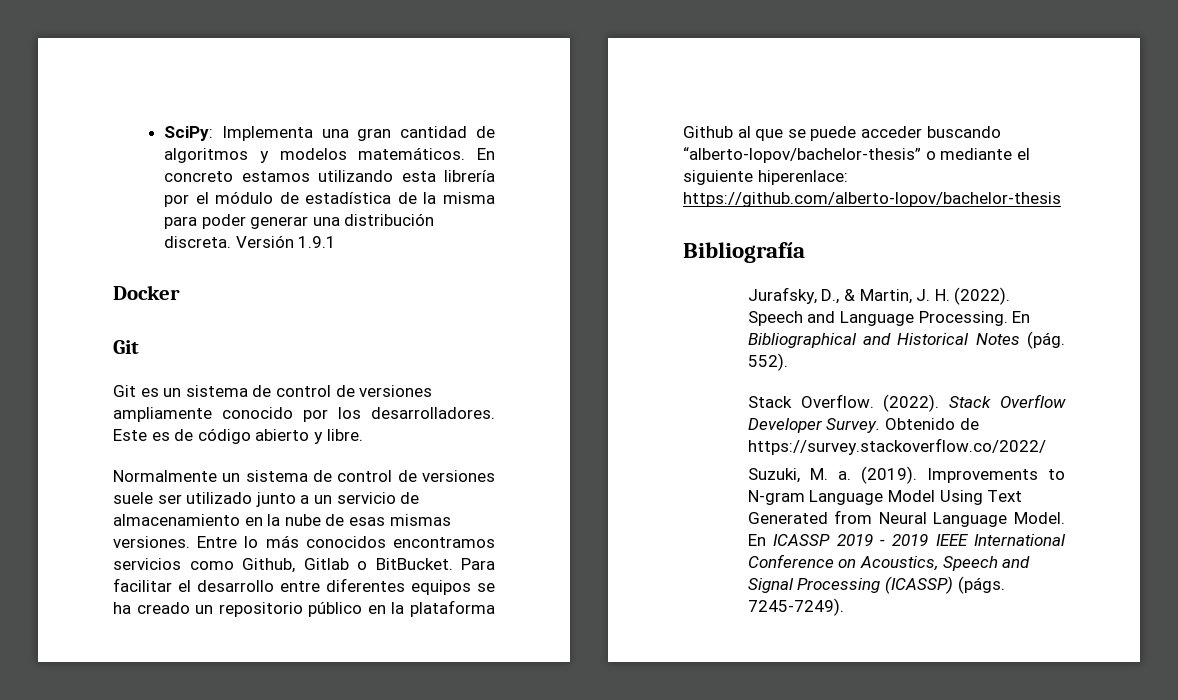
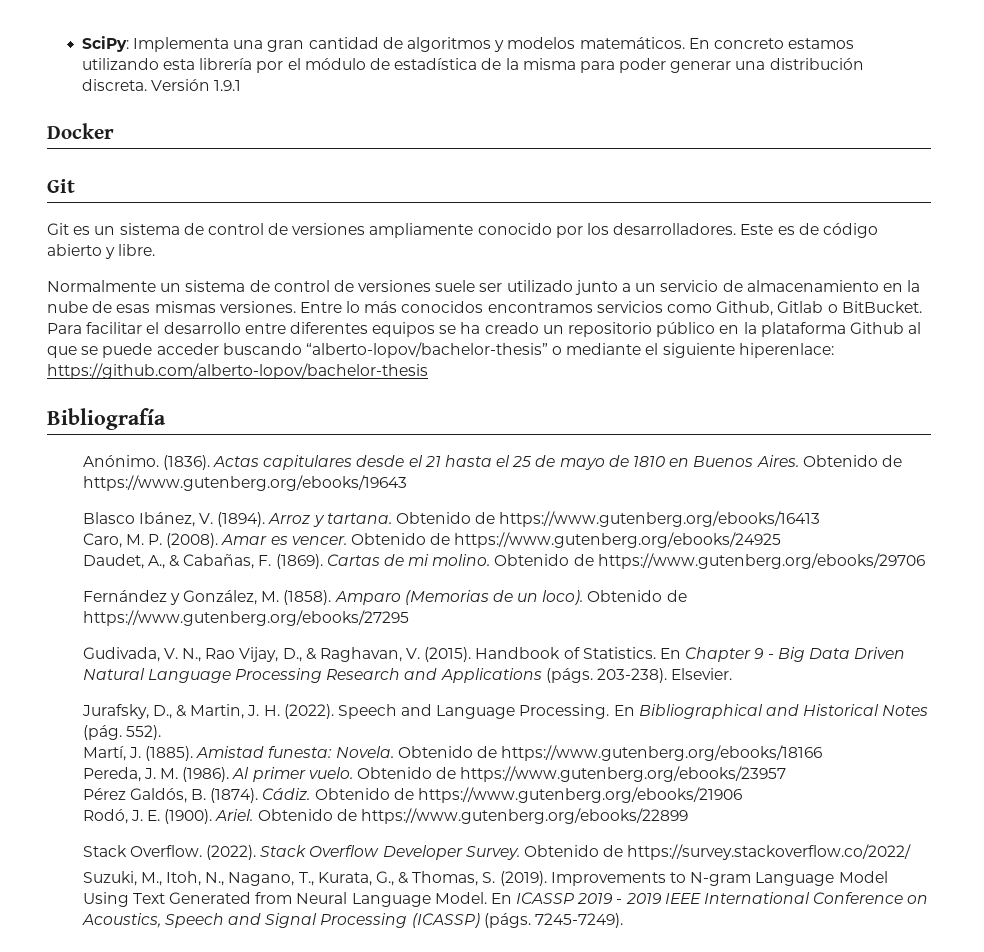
+ Anónimo. (1836). Actas capitulares desde el 21 hasta el 25 de mayo de 1810 en Buenos Aires. Obtenido de https://www.gutenberg.org/ebooks/19643
+ Blasco Ibánez, V. (1894). Arroz y tartana. Obtenido de https://www.gutenberg.org/ebooks/16413
+ Caro, M. P. (2008). Amar es vencer. Obtenido de https://www.gutenberg.org/ebooks/24925
+ Daudet, A., & Cabañas, F. (1869). Cartas de mi molino. Obtenido de https://www.gutenberg.org/ebooks/29706
+ Fernández y González, M. (1858). Amparo (Memorias de un loco). Obtenido de https://www.gutenberg.org/ebooks/27295
+ Gudivada, V. N., Rao Vijay, D., & Raghavan, V. (2015). Handbook of Statistics. En Chapter 9 - Big Data Driven Natural Language Processing Research and Applications (págs. 203-238). Elsevier.
+ Martí, J. (1885). Amistad funesta: Novela. Obtenido de https://www.gutenberg.org/ebooks/18166
+ Pereda, J. M. (1986). Al primer vuelo. Obtenido de https://www.gutenberg.org/ebooks/23957
+ Pérez Galdós, B. (1874). Cádiz. Obtenido de https://www.gutenberg.org/ebooks/21906
+ Rodó, J. E. (1900). Ariel. Obtenido de https://www.gutenberg.org/ebooks/22899
- Suzuki, M. a. (2019).
+ Suzuki, M., Itoh, N., Nagano, T., Kurata, G., & Thomas, S. (2019).

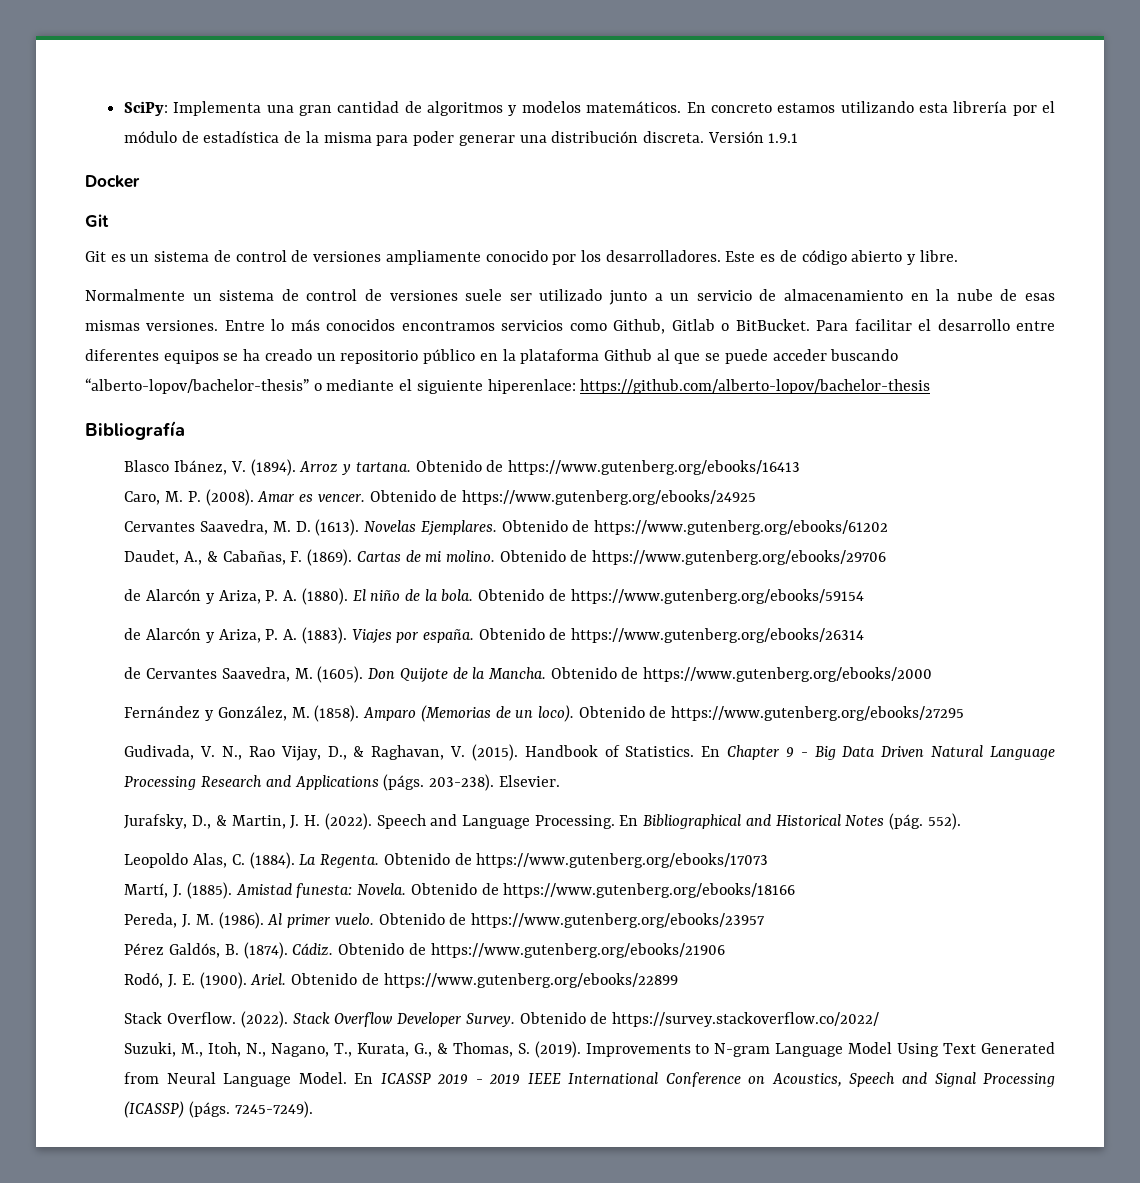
- Anónimo. (1836). Actas capitulares desde el 21 hasta el 25 de mayo de 1810 en Buenos Aires. Obtenido de https://www.gutenberg.org/ebooks/19643
+ Cervantes Saavedra, M. D. (1613). Novelas Ejemplares. Obtenido de https://www.gutenberg.org/ebooks/61202
+ de Alarcón y Ariza, P. A. (1880). El niño de la bola. Obtenido de https://www.gutenberg.org/ebooks/59154
+ de Alarcón y Ariza, P. A. (1883). Viajes por españa. Obtenido de https://www.gutenberg.org/ebooks/26314
+ de Cervantes Saavedra, M. (1605). Don Quijote de la Mancha. Obtenido de https://www.gutenberg.org/ebooks/2000
+ Leopoldo Alas, C. (1884). La Regenta. Obtenido de https://www.gutenberg.org/ebooks/17073

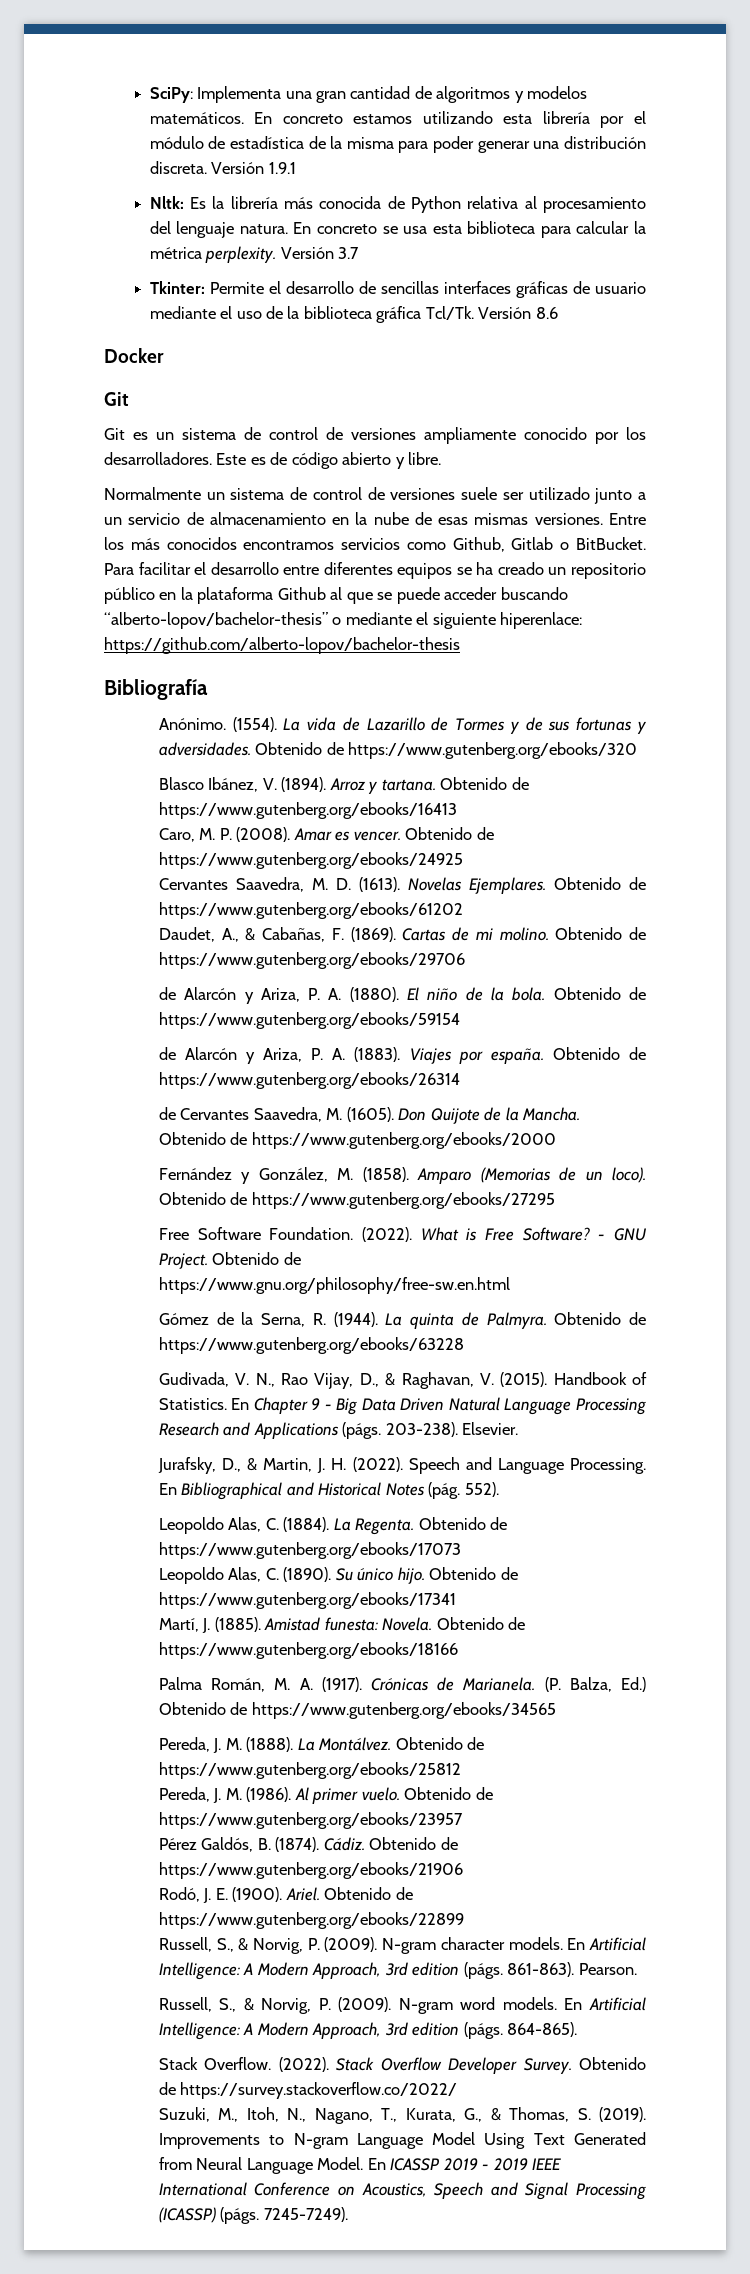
+ Nltk: Es la librería más conocida de Python relativa al procesamiento del lenguaje natura. En concreto se usa esta biblioteca para calcular la métrica perplexity. Versión 3.7
+ Tkinter: Permite el desarrollo de sencillas interfaces gráficas de usuario mediante el uso de la biblioteca gráfica Tcl/Tk. Versión 8.6
- Entre lo más conocidos encontramos servicios como Github, Gitlab o BitBucket.
+ Entre los más conocidos encontramos servicios como Github, Gitlab o BitBucket.
+ Anónimo. (1554). La vida de Lazarillo de Tormes y de sus fortunas y adversidades. Obtenido de https://www.gutenberg.org/ebooks/320
+ Free Software Foundation. (2022). What is Free Software? - GNU Project. Obtenido de https://www.gnu.org/philosophy/free-sw.en.html
+ Gómez de la Serna, R. (1944). La quinta de Palmyra. Obtenido de https://www.gutenberg.org/ebooks/63228
+ Leopoldo Alas, C. (1890). Su único hijo. Obtenido de https://www.gutenberg.org/ebooks/17341
+ Palma Román, M. A. (1917). Crónicas de Marianela. (P. Balza, Ed.) Obtenido de https://www.gutenberg.org/ebooks/34565
+ Pereda, J. M. (1888). La Montálvez. Obtenido de https://www.gutenberg.org/ebooks/25812
+ Russell, S., & Norvig, P. (2009). N-gram character models. En Artificial Intelligence: A Modern Approach, 3rd edition (págs. 861-863). Pearson.
+ Russell, S., & Norvig, P. (2009). N-gram word models. En Artificial Intelligence: A Modern Approach, 3rd edition (págs. 864-865).

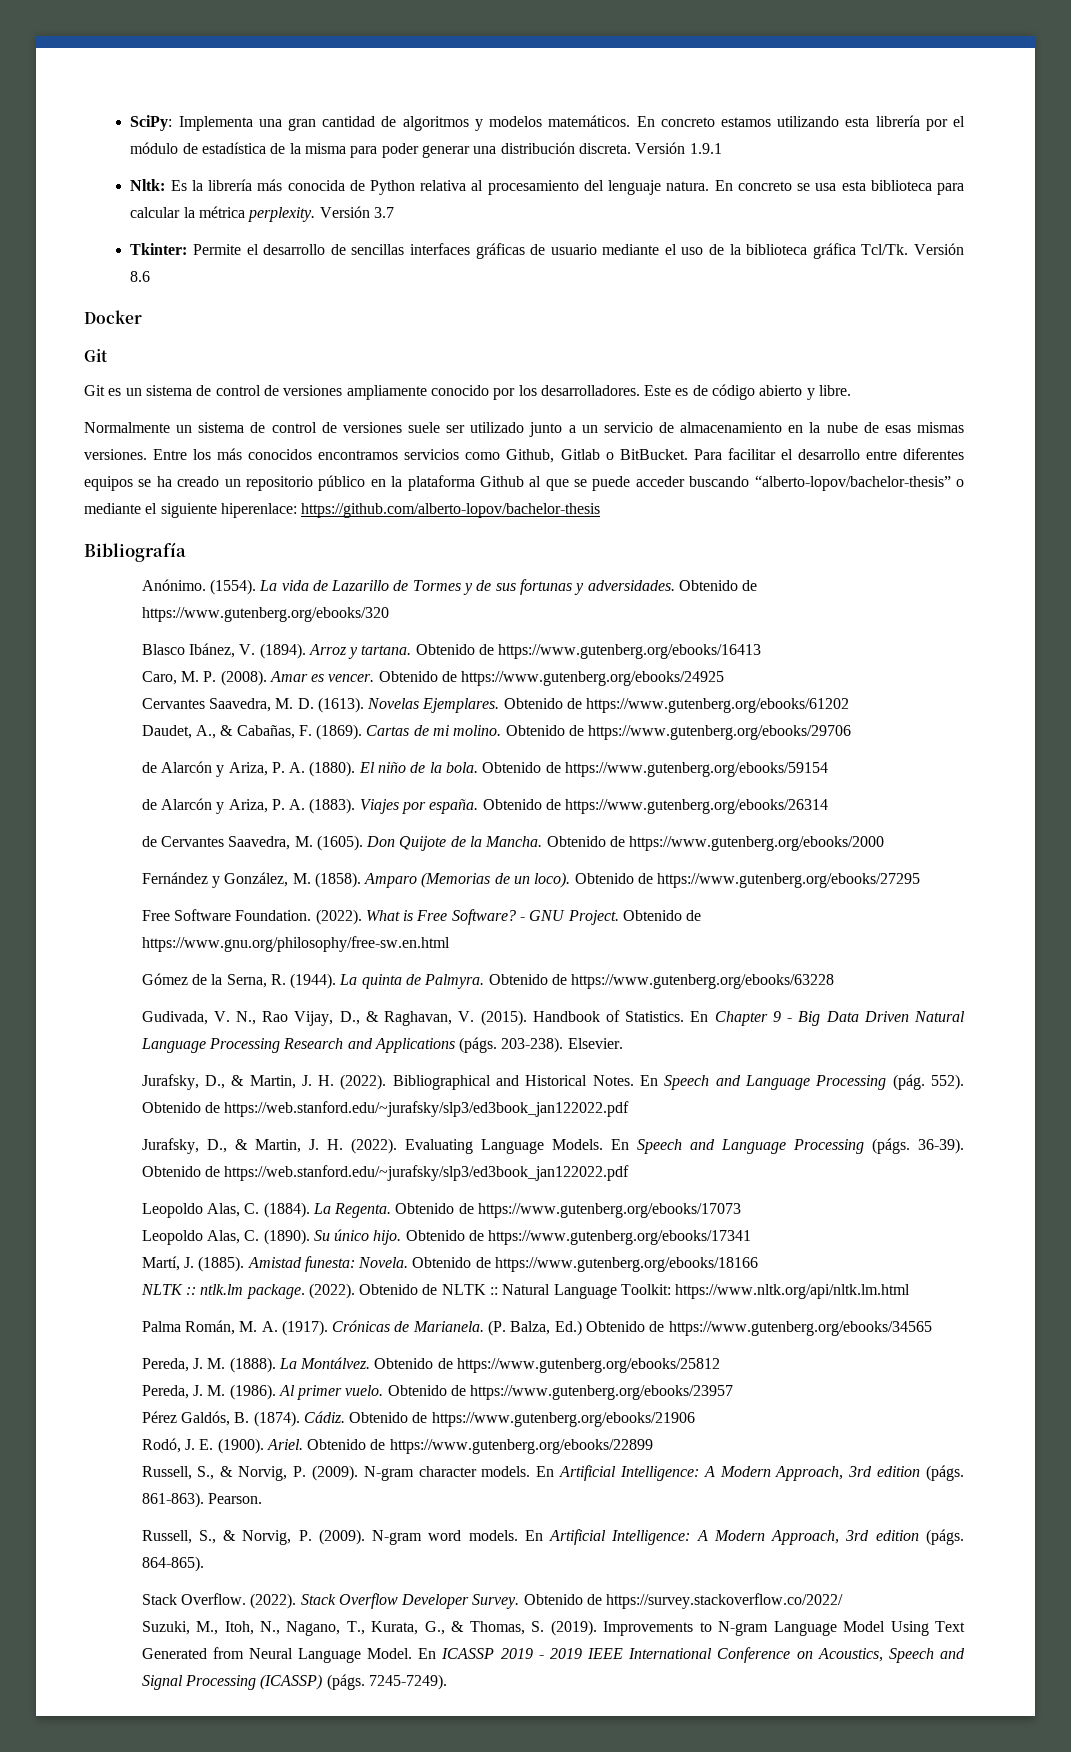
- Speech and Language Processing. En Bibliographical and Historical Notes (pág. 552).
+ Bibliographical and Historical Notes. En Speech and Language Processing (pág. 552). Obtenido de https://web.stanford.edu/~jurafsky/slp3/ed3book_jan122022.pdf
+ Jurafsky, D., & Martin, J. H. (2022). Evaluating Language Models. En Speech and Language Processing (págs. 36-39). Obtenido de https://web.stanford.edu/~jurafsky/slp3/ed3book_jan122022.pdf
+ NLTK :: ntlk.lm package. (2022). Obtenido de NLTK :: Natural Language Toolkit: https://www.nltk.org/api/nltk.lm.html

